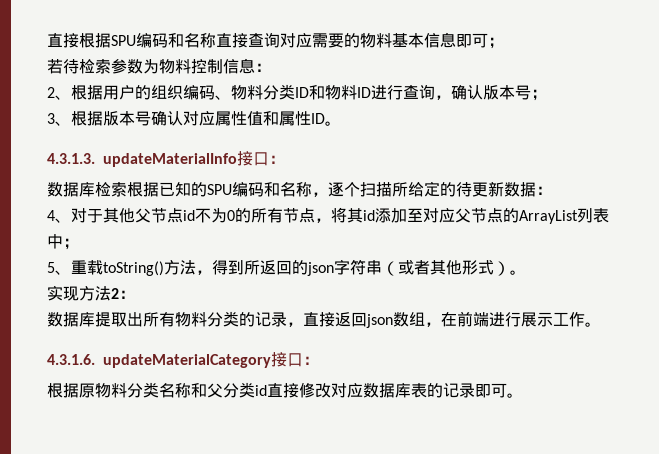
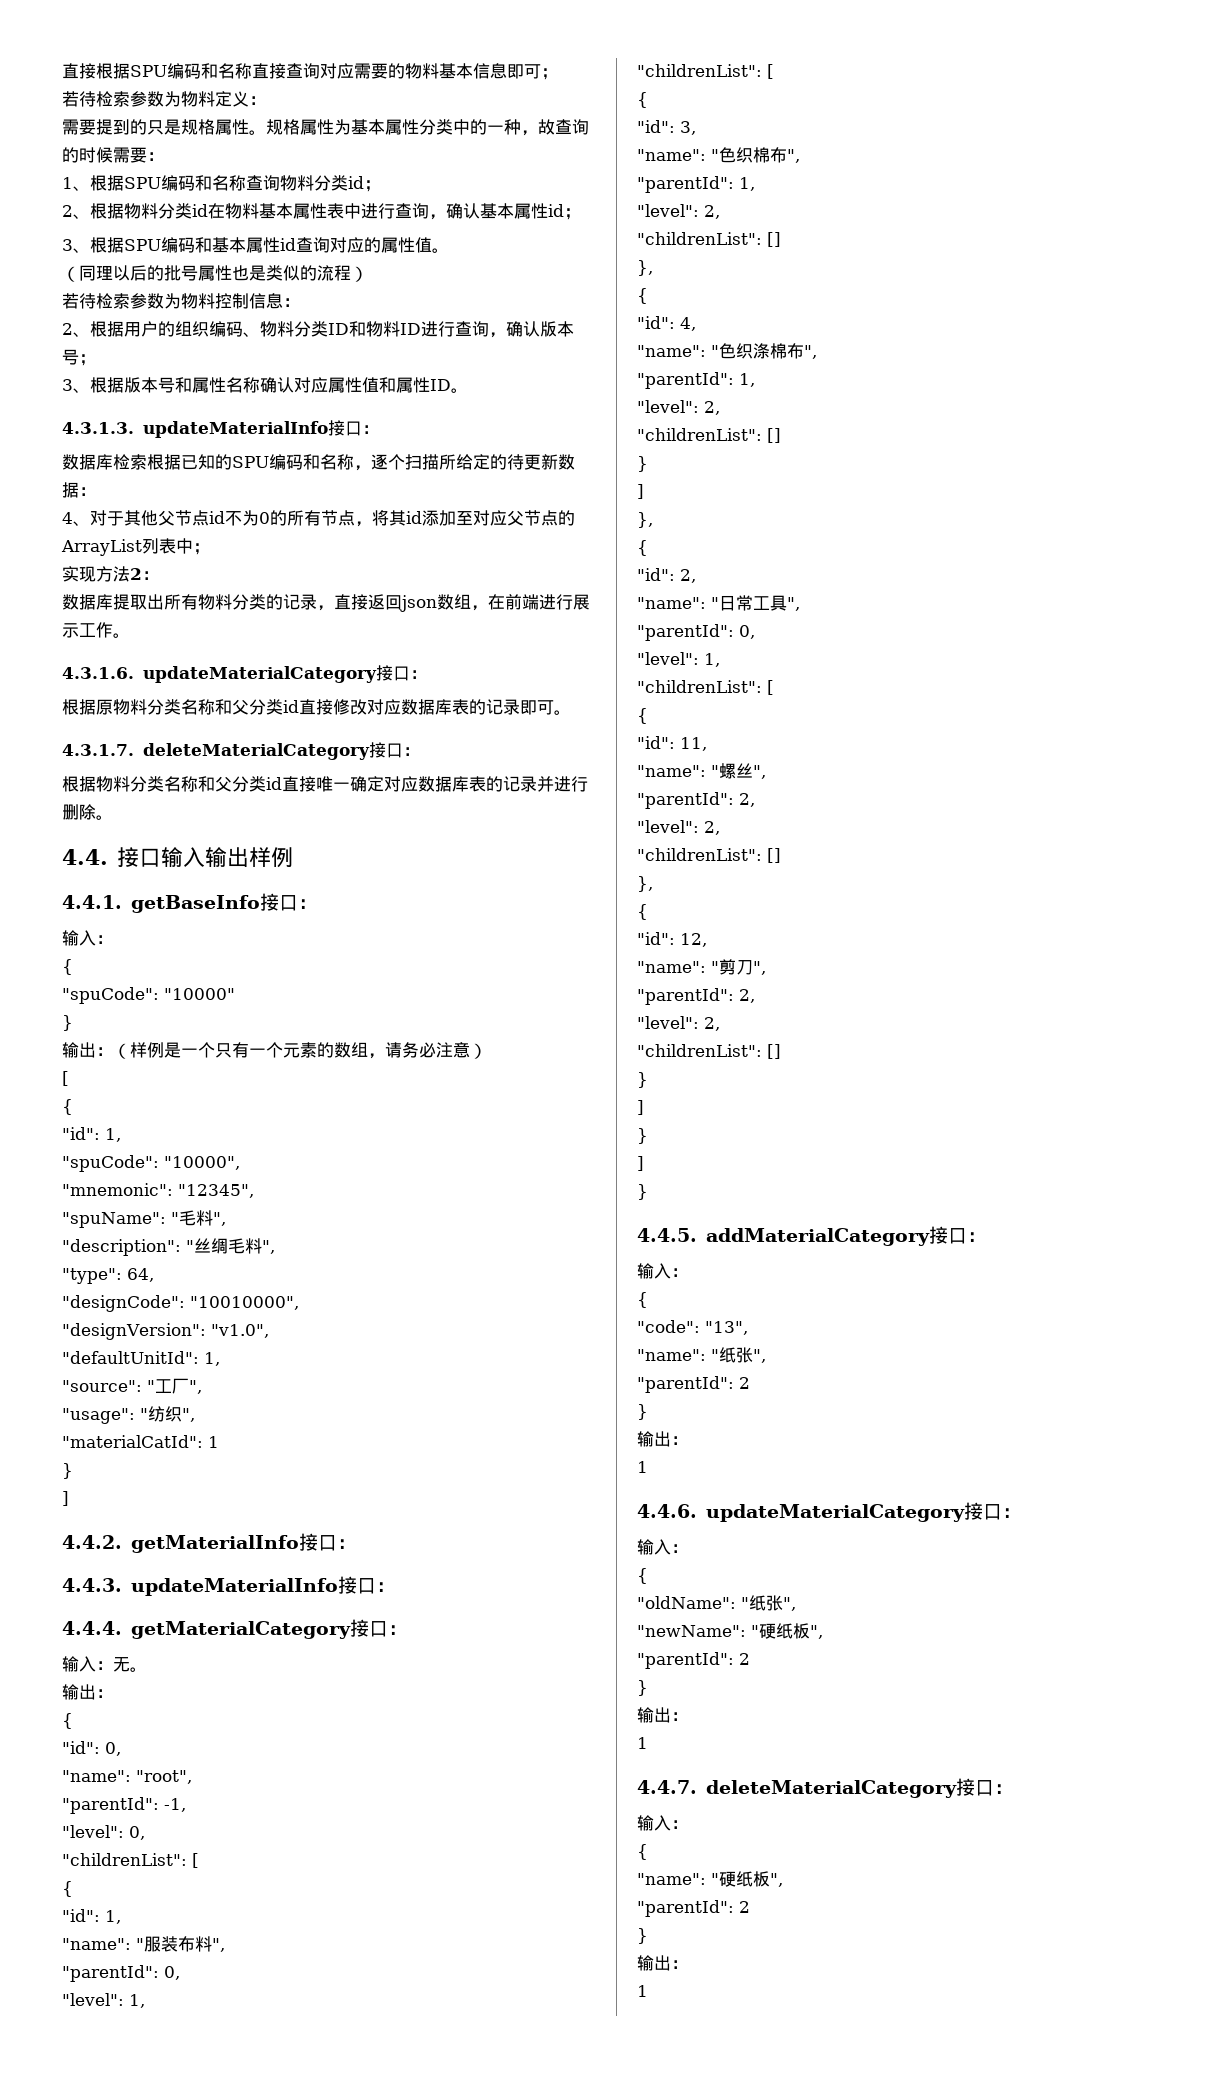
+ 若待检索参数为物料定义：
+ 需要提到的只是规格属性。规格属性为基本属性分类中的一种，故查询的时候需要：
+ 1、根据SPU编码和名称查询物料分类id；
+ 2、根据物料分类id在物料基本属性表中进行查询，确认基本属性id；
+ 3、根据SPU编码和基本属性id查询对应的属性值。
+ （同理以后的批号属性也是类似的流程）
- 3、根据版本号确认对应属性值和属性ID。
+ 3、根据版本号和属性名称确认对应属性值和属性ID。
- 5、重载toString()方法，得到所返回的json字符串（或者其他形式）。
+ 4.3.1.7. deleteMaterialCategory接口：
+ 根据物料分类名称和父分类id直接唯一确定对应数据库表的记录并进行删除。
+ 4.4.接口输入输出样例
+ 4.4.1. getBaseInfo接口：
+ 输入：
+ {
+ "spuCode": "10000"
+ }
+ 输出：（样例是一个只有一个元素的数组，请务必注意）
+ [
+ {
+ "id": 1,
+ "spuCode": "10000",
+ "mnemonic": "12345",
+ "spuName": "毛料",
+ "description": "丝绸毛料",
+ "type": 64,
+ "designCode": "10010000",
+ "designVersion": "v1.0",
+ "defaultUnitId": 1,
+ "source": "工厂",
+ "usage": "纺织",
+ "materialCatId": 1
+ }
+ ]
+ 4.4.2. getMaterialInfo接口：
+ 4.4.3. updateMaterialInfo接口：
+ 4.4.4. getMaterialCategory接口：
+ 输入：无。
+ 输出：
+ {
+ "id": 0,
+ "name": "root",
+ "parentId": -1,
+ "level": 0,
+ "childrenList": [
+ {
+ "id": 1,
+ "name": "服装布料",
+ "parentId": 0,
+ "level": 1,
+ "childrenList": [
+ {
+ "id": 3,
+ "name": "色织棉布",
+ "parentId": 1,
+ "level": 2,
+ "childrenList": []
+ },
+ {
+ "id": 4,
+ "name": "色织涤棉布",
+ "parentId": 1,
+ "level": 2,
+ "childrenList": []
+ }
+ ]
+ },
+ {
+ "id": 2,
+ "name": "日常工具",
+ "parentId": 0,
+ "level": 1,
+ "childrenList": [
+ {
+ "id": 11,
+ "name": "螺丝",
+ "parentId": 2,
+ "level": 2,
+ "childrenList": []
+ },
+ {
+ "id": 12,
+ "name": "剪刀",
+ "parentId": 2,
+ "level": 2,
+ "childrenList": []
+ }
+ ]
+ }
+ ]
+ }
+ 4.4.5. addMaterialCategory接口：
+ 输入：
+ {
+ "code": "13",
+ "name": "纸张",
+ "parentId": 2
+ }
+ 输出：
+ 1
+ 4.4.6. updateMaterialCategory接口：
+ 输入：
+ {
+ "oldName": "纸张",
+ "newName": "硬纸板",
+ "parentId": 2
+ }
+ 输出：
+ 1
+ 4.4.7. deleteMaterialCategory接口：
+ 输入：
+ {
+ "name": "硬纸板",
+ "parentId": 2
+ }
+ 输出：
+ 1

